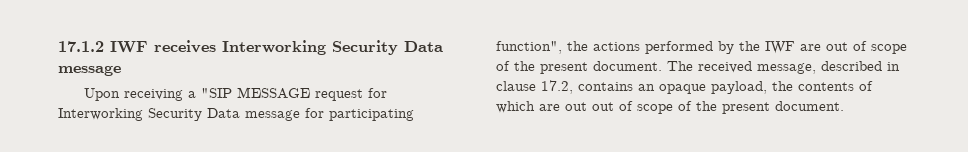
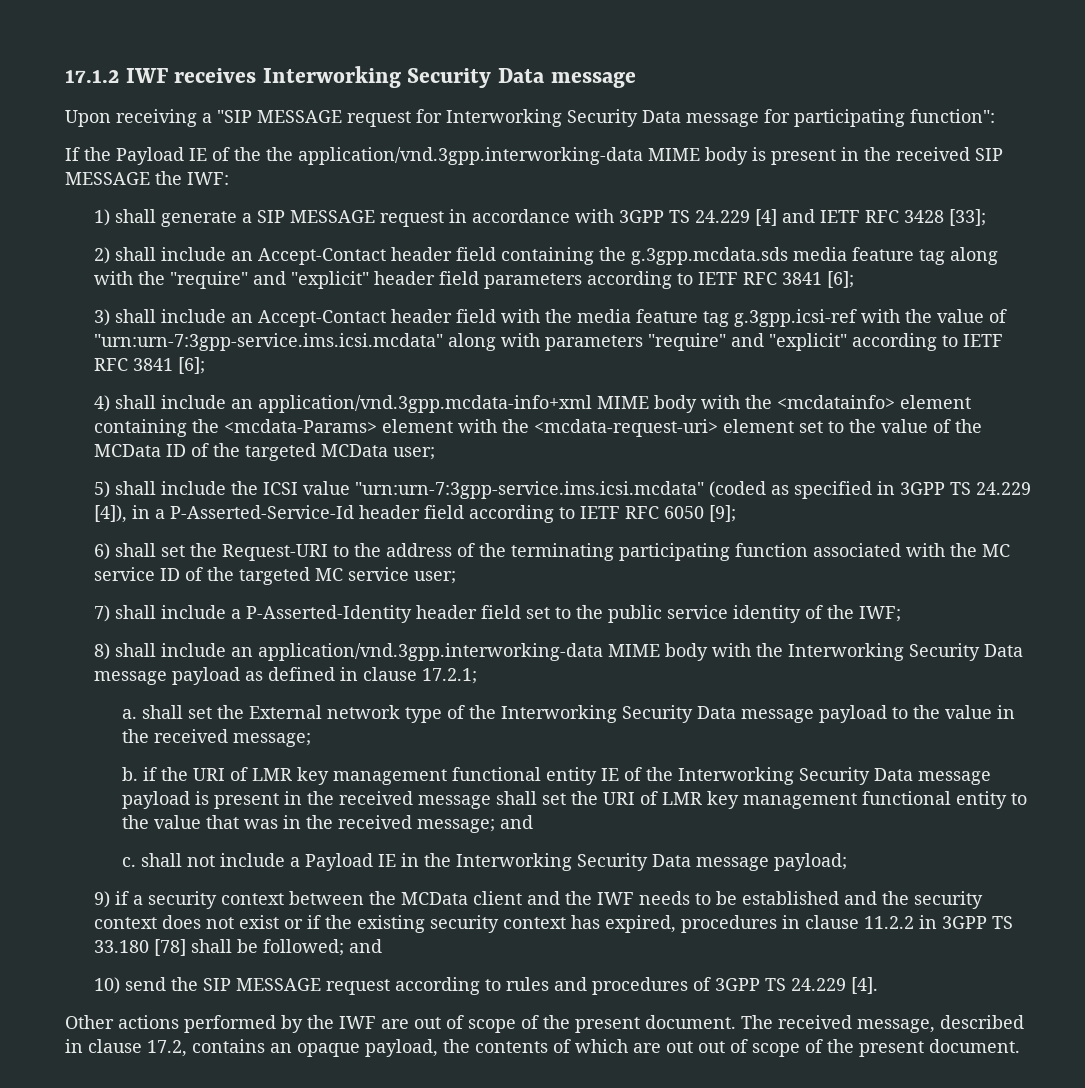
- Upon receiving a "SIP MESSAGE request for Interworking Security Data message for participating function", the actions performed by the IWF are out of scope of the present document.
+ Upon receiving a "SIP MESSAGE request for Interworking Security Data message for participating function":
+ If the Payload IE of the the application/vnd.3gpp.interworking-data MIME body is present in the received SIP MESSAGE the IWF:
+ 1) shall generate a SIP MESSAGE request in accordance with 3GPP TS 24.229 [4] and IETF RFC 3428 [33];
+ 2) shall include an Accept-Contact header field containing the g.3gpp.mcdata.sds media feature tag along with the "require" and "explicit" header field parameters according to IETF RFC 3841 [6];
+ 3) shall include an Accept-Contact header field with the media feature tag g.3gpp.icsi-ref with the value of "urn:urn-7:3gpp-service.ims.icsi.mcdata" along with parameters "require" and "explicit" according to IETF RFC 3841 [6];
+ 4) shall include an application/vnd.3gpp.mcdata-info+xml MIME body with the <mcdatainfo> element containing the <mcdata-Params> element with the <mcdata-request-uri> element set to the value of the MCData ID of the targeted MCData user;
+ 5) shall include the ICSI value "urn:urn-7:3gpp-service.ims.icsi.mcdata" (coded as specified in 3GPP TS 24.229 [4]), in a P-Asserted-Service-Id header field according to IETF RFC 6050 [9];
+ 6) shall set the Request-URI to the address of the terminating participating function associated with the MC service ID of the targeted MC service user;
+ 7) shall include a P-Asserted-Identity header field set to the public service identity of the IWF;
+ 8) shall include an application/vnd.3gpp.interworking-data MIME body with the Interworking Security Data message payload as defined in clause 17.2.1;
+ a. shall set the External network type of the Interworking Security Data message payload to the value in the received message;
+ b. if the URI of LMR key management functional entity IE of the Interworking Security Data message payload is present in the received message shall set the URI of LMR key management functional entity to the value that was in the received message; and
+ c. shall not include a Payload IE in the Interworking Security Data message payload;
+ 9) if a security context between the MCData client and the IWF needs to be established and the security context does not exist or if the existing security context has expired, procedures in clause 11.2.2 in 3GPP TS 33.180 [78] shall be followed; and
+ 10) send the SIP MESSAGE request according to rules and procedures of 3GPP TS 24.229 [4].
+ Other actions performed by the IWF are out of scope of the present document.

